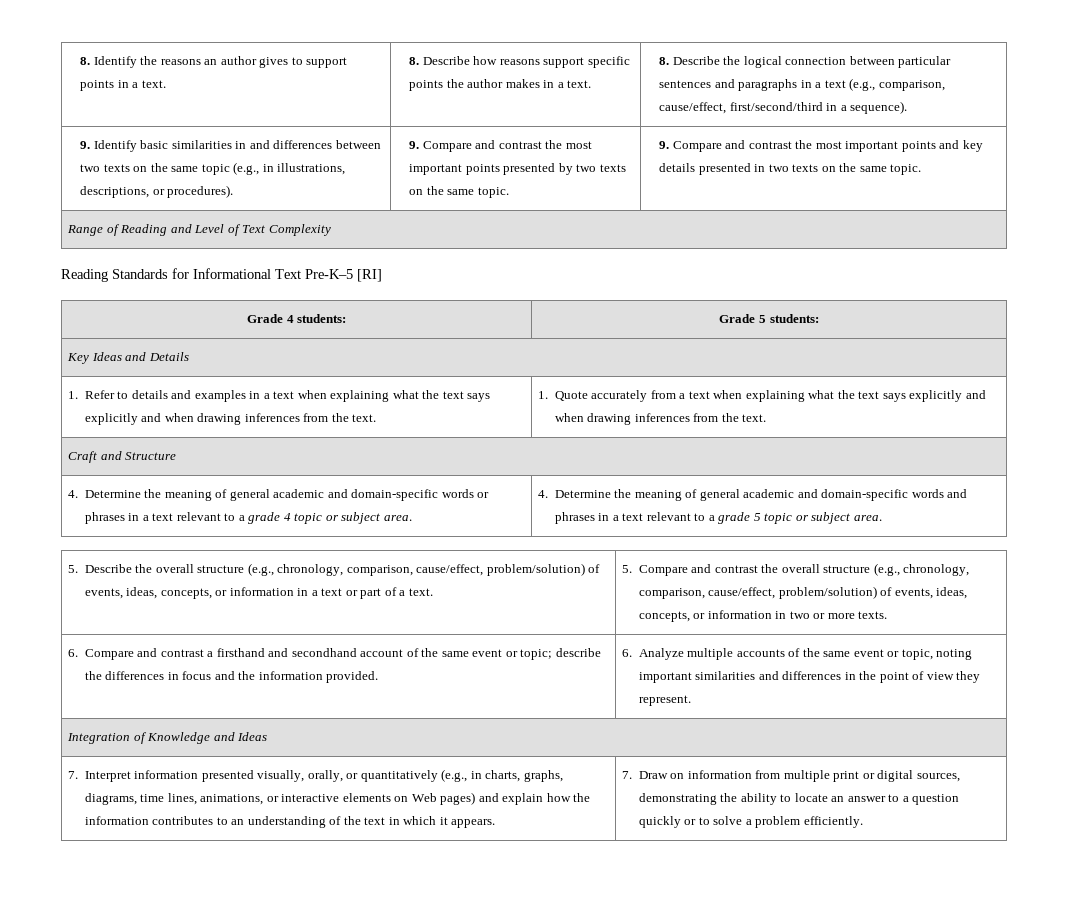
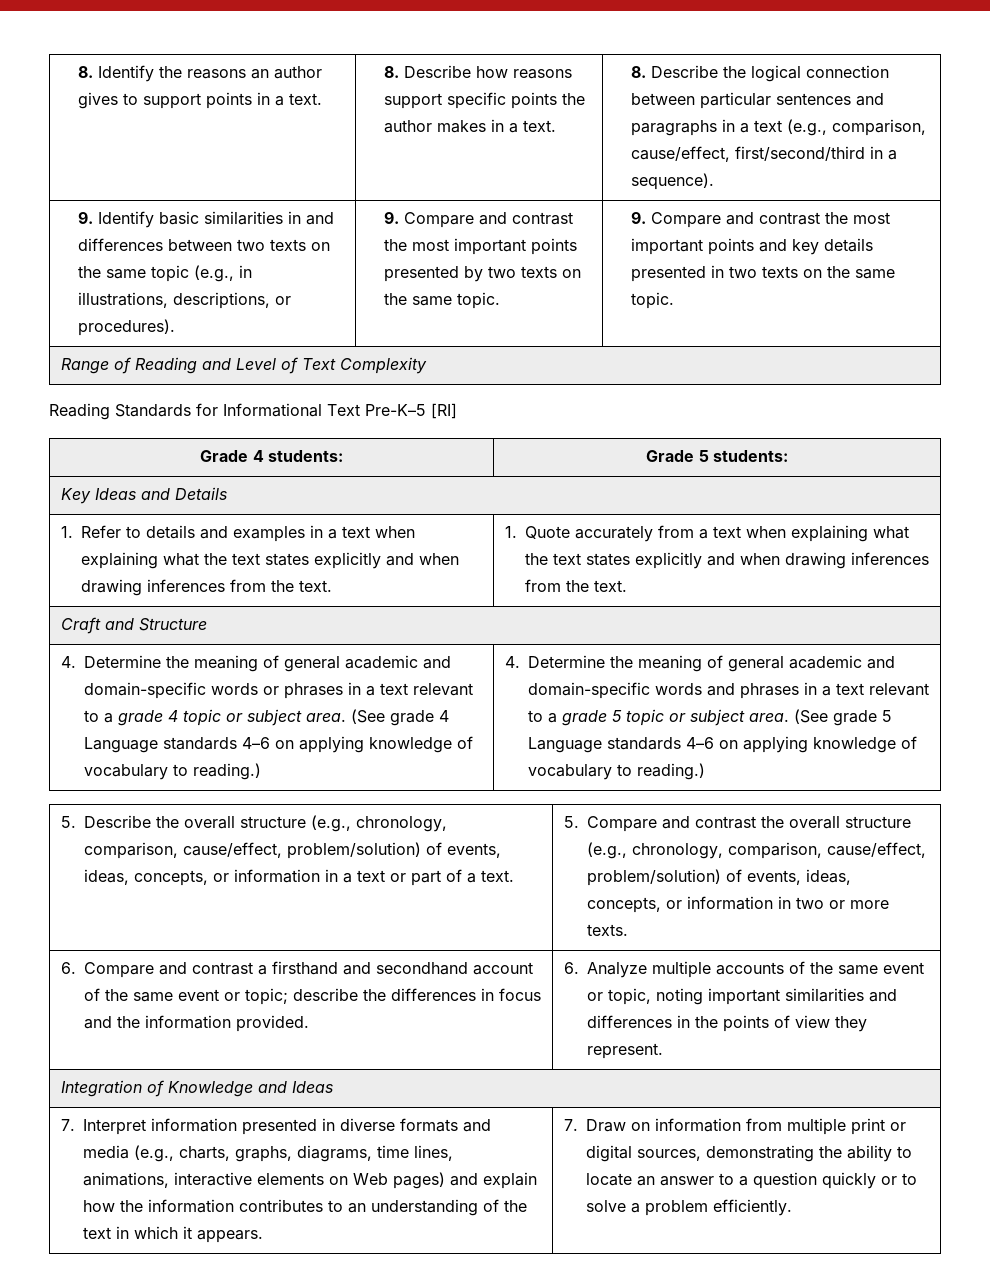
- 1. Refer to details and examples in a text when explaining what the text says explicitly and when drawing inferences from the text.
+ 1. Refer to details and examples in a text when explaining what the text states explicitly and when drawing inferences from the text.
- 1. Quote accurately from a text when explaining what the text says explicitly and when drawing inferences from the text.
+ 1. Quote accurately from a text when explaining what the text states explicitly and when drawing inferences from the text.
+ (See grade 4 Language standards 4–6 on applying knowledge of vocabulary to reading.)
+ (See grade 5 Language standards 4–6 on applying knowledge of vocabulary to reading.)
- 6. Analyze multiple accounts of the same event or topic, noting important similarities and differences in the point of view they represent.
+ 6. Analyze multiple accounts of the same event or topic, noting important similarities and differences in the points of view they represent.
- 7. Interpret information presented visually, orally, or quantitatively (e.g., in charts, graphs, diagrams, time lines, animations, or interactive elements on Web pages) and explain how the information contributes to an understanding of the text in which it appears.
+ 7. Interpret information presented in diverse formats and media (e.g., charts, graphs, diagrams, time lines, animations, interactive elements on Web pages) and explain how the information contributes to an understanding of the text in which it appears.

